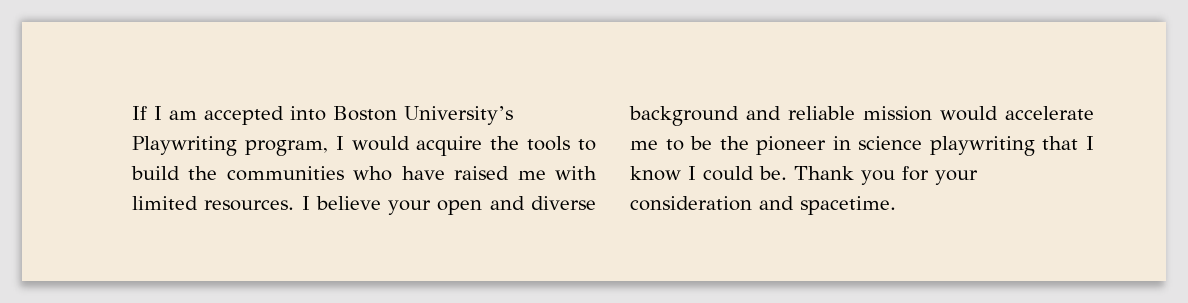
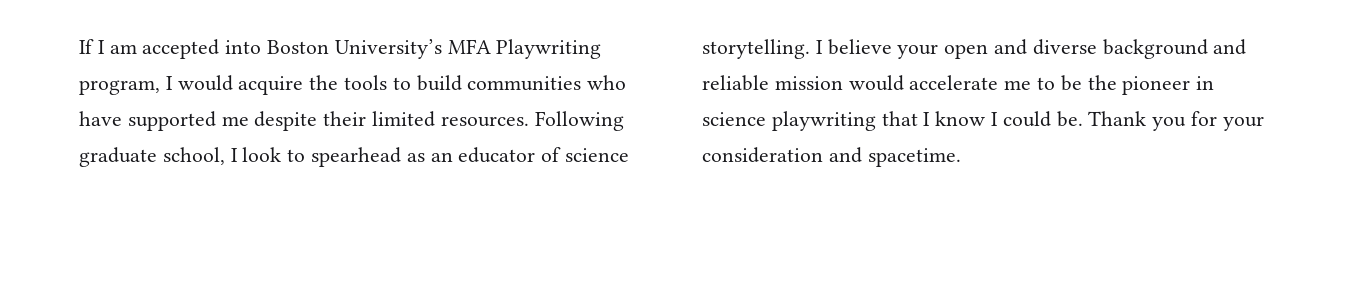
- If I am accepted into Boston University’s Playwriting program, I would acquire the tools to build the communities who have raised me with limited resources.
+ If I am accepted into Boston University’s MFA Playwriting program, I would acquire the tools to build communities who have supported me despite their limited resources. Following graduate school, I look to spearhead as an educator of science storytelling.

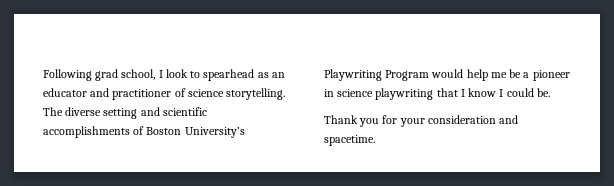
- If I am accepted into Boston University’s MFA Playwriting program, I would acquire the tools to build communities who have supported me despite their limited resources. Following graduate school, I look to spearhead as an educator of science storytelling.
+ Following grad school, I look to spearhead as an educator and practitioner of science storytelling.
- I believe your open and diverse background and reliable mission would accelerate me to be the pioneer in science playwriting that I know I could be. Thank you for your consideration and spacetime.
+ The diverse setting and scientific accomplishments of Boston University’s Playwriting Program would help me be a pioneer in science playwriting that I know I could be.
+ Thank you for your consideration and spacetime.

